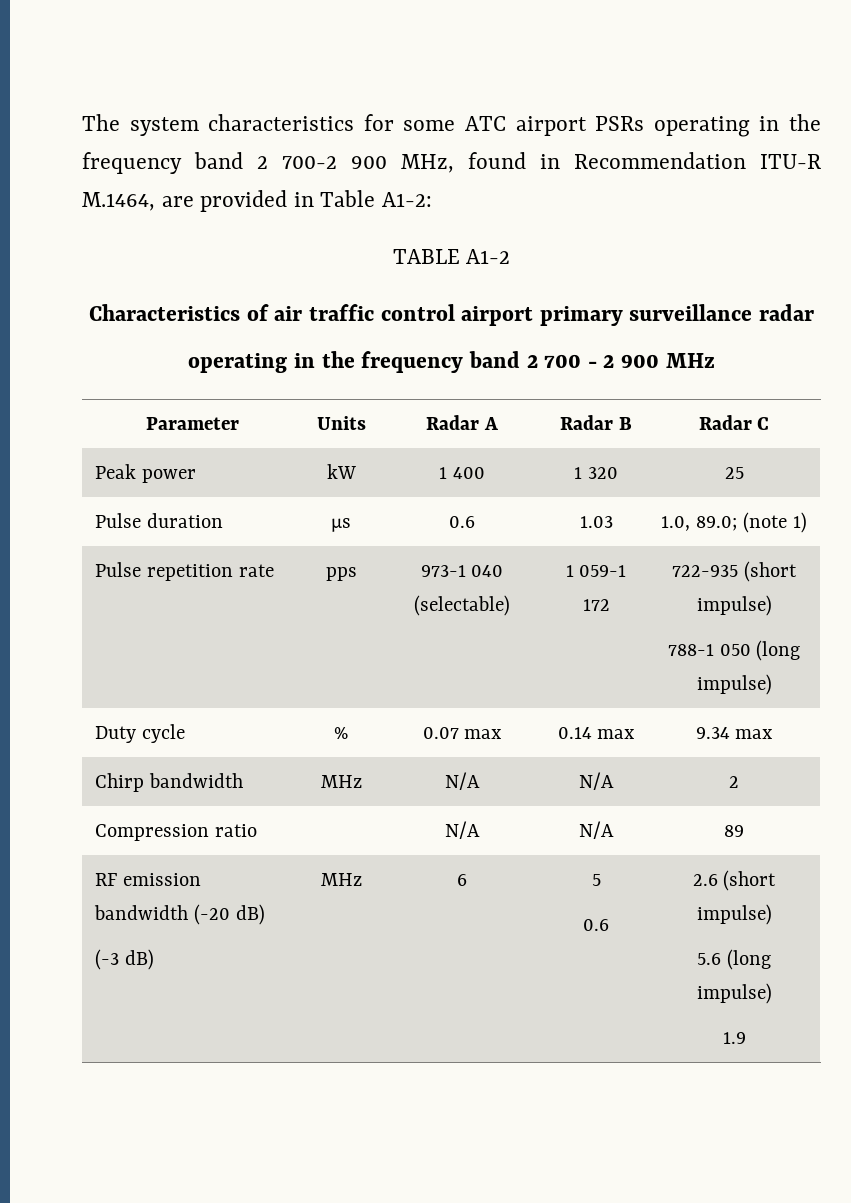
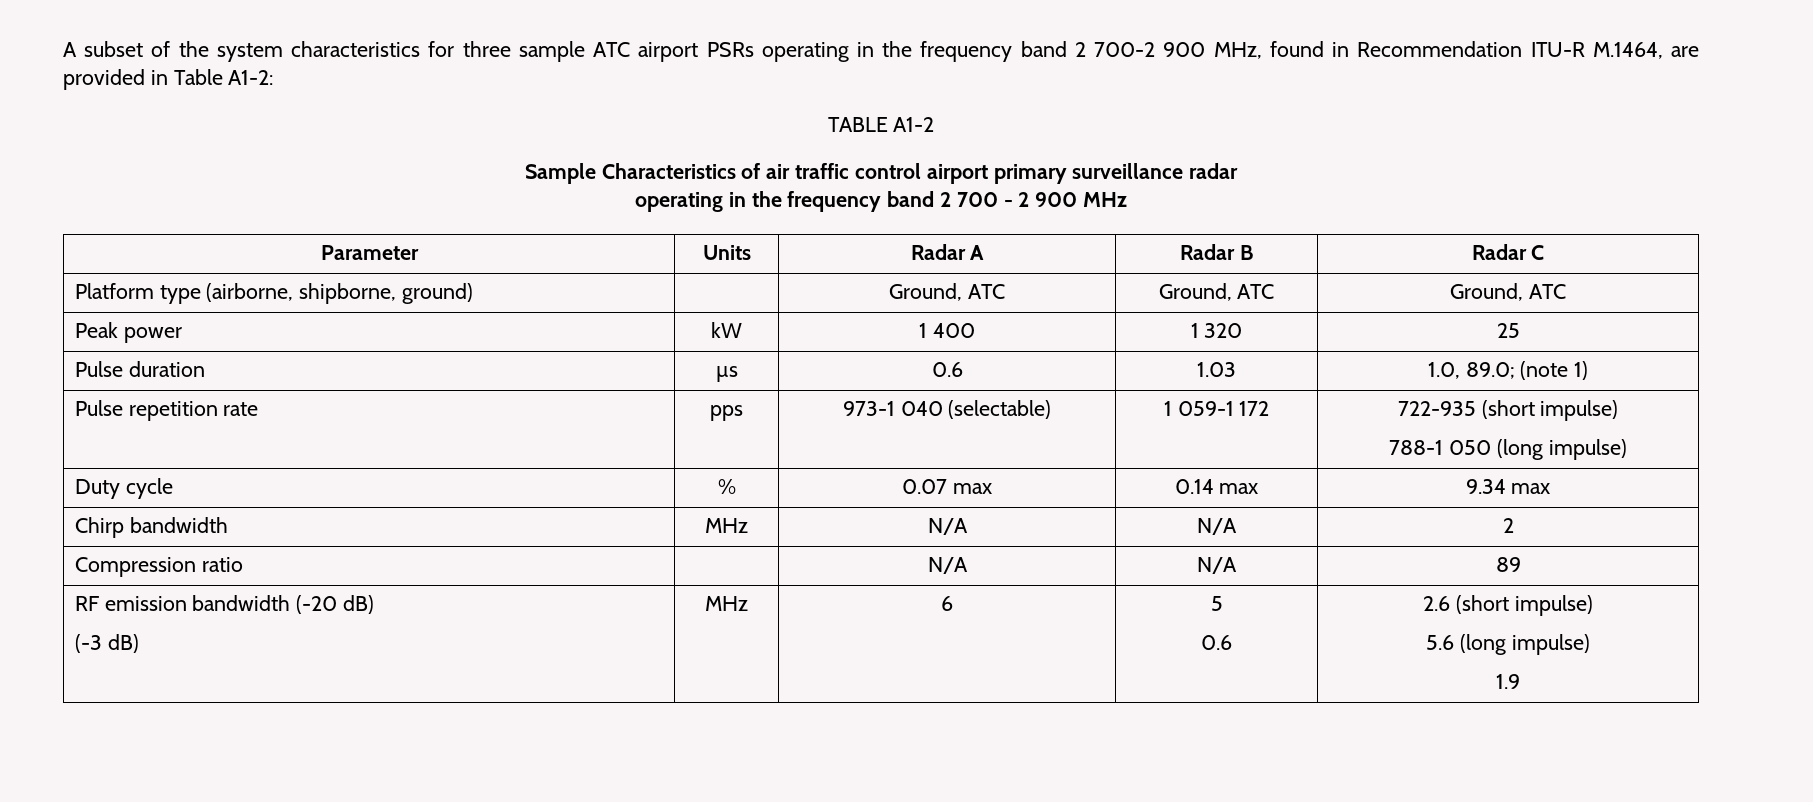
- The system characteristics for some ATC airport PSRs operating in the frequency band 2 700-2 900 MHz, found in Recommendation ITU-R M.1464, are provided in Table A1-2:
+ A subset of the system characteristics for three sample ATC airport PSRs operating in the frequency band 2 700-2 900 MHz, found in Recommendation ITU-R M.1464, are provided in Table A1-2:
- Characteristics of air traffic control airport primary surveillance radar
+ Sample Characteristics of air traffic control airport primary surveillance radar
+ Platform type (airborne, shipborne, ground) | | Ground, ATC | Ground, ATC | Ground, ATC

